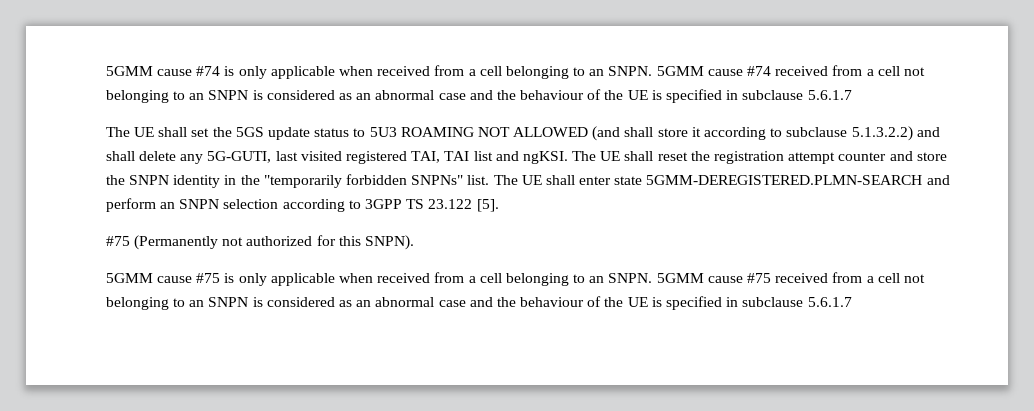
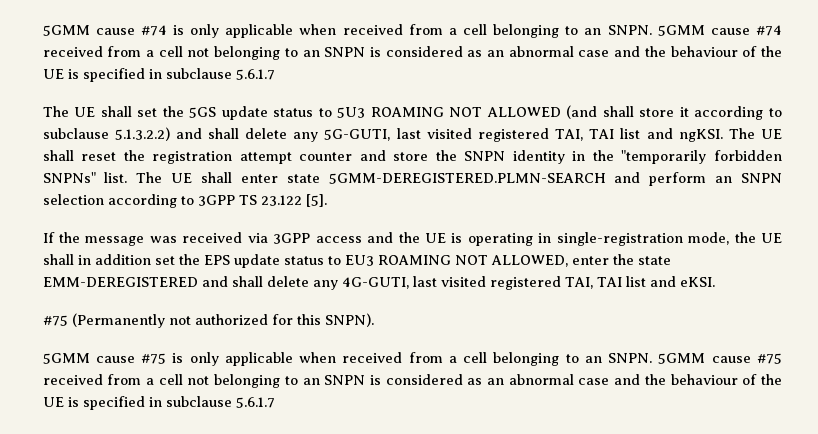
+ If the message was received via 3GPP access and the UE is operating in single-registration mode, the UE shall in addition set the EPS update status to EU3 ROAMING NOT ALLOWED, enter the state EMM-DEREGISTERED and shall delete any 4G-GUTI, last visited registered TAI, TAI list and eKSI.

